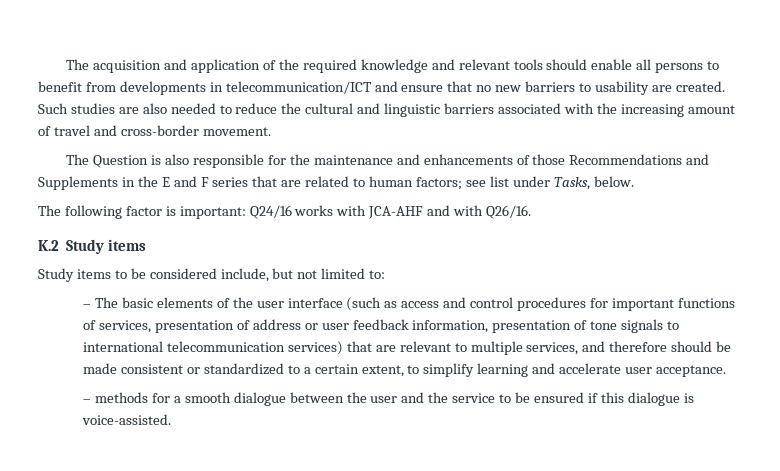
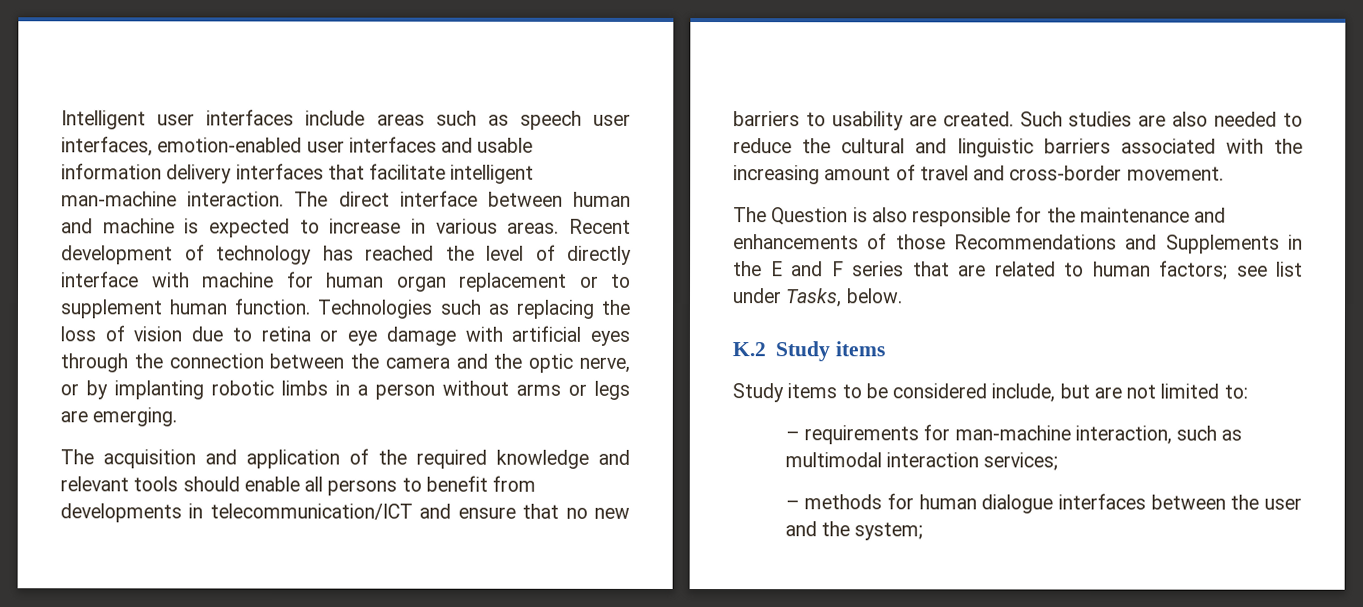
+ Intelligent user interfaces include areas such as speech user interfaces, emotion-enabled user interfaces and usable information delivery interfaces that facilitate intelligent man-machine interaction. The direct interface between human and machine is expected to increase in various areas. Recent development of technology has reached the level of directly interface with machine for human organ replacement or to supplement human function. Technologies such as replacing the loss of vision due to retina or eye damage with artificial eyes through the connection between the camera and the optic nerve, or by implanting robotic limbs in a person without arms or legs are emerging.
- The following factor is important: Q24/16 works with JCA-AHF and with Q26/16.
- Study items to be considered include, but not limited to:
+ Study items to be considered include, but are not limited to:
- – The basic elements of the user interface (such as access and control procedures for important functions of services, presentation of address or user feedback information, presentation of tone signals to international telecommunication services) that are relevant to multiple services, and therefore should be made consistent or standardized to a certain extent, to simplify learning and accelerate user acceptance.
+ – requirements for man-machine interaction, such as multimodal interaction services;
- – methods for a smooth dialogue between the user and the service to be ensured if this dialogue is voice-assisted.
+ – methods for human dialogue interfaces between the user and the system;

